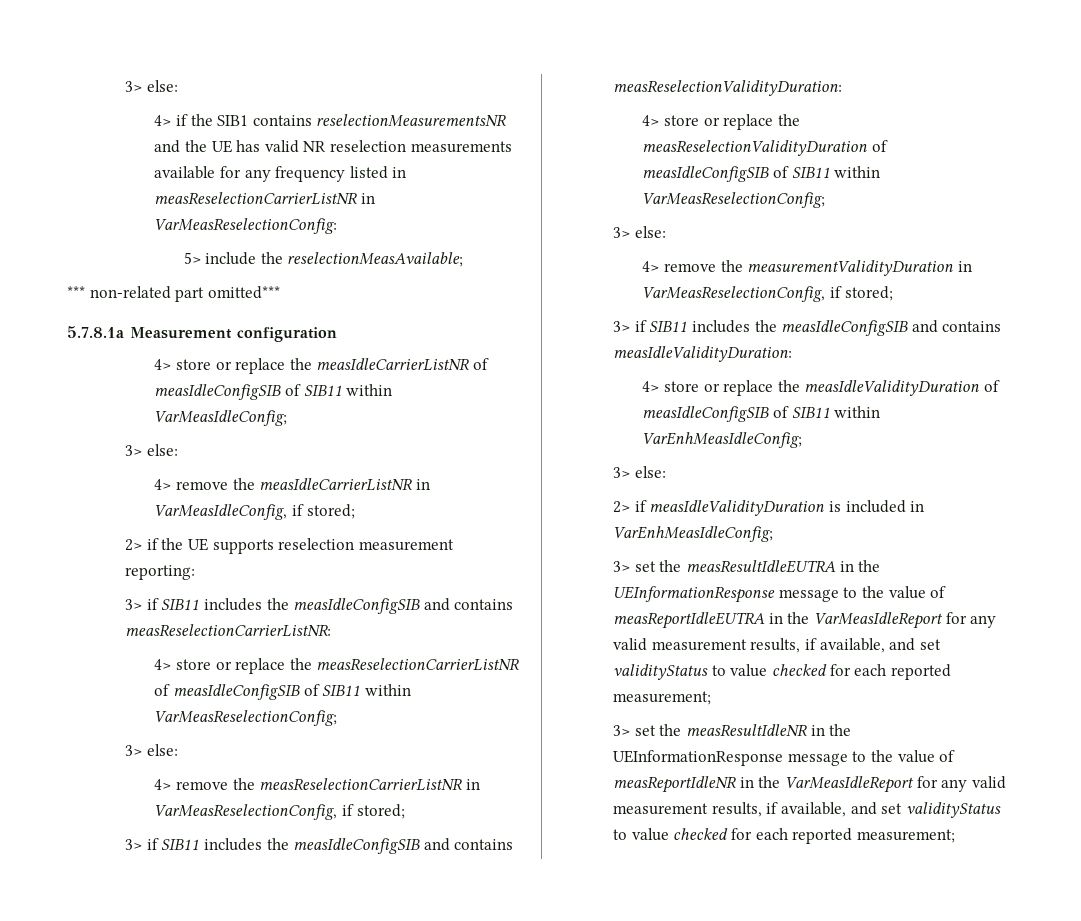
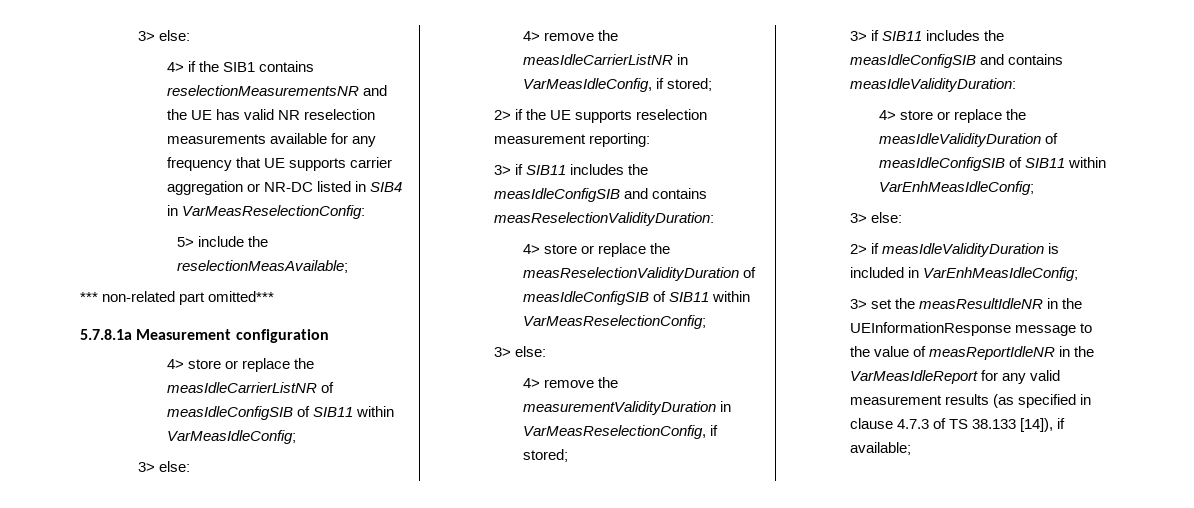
- 4> if the SIB1 contains reselectionMeasurementsNR and the UE has valid NR reselection measurements available for any frequency listed in measReselectionCarrierListNR in VarMeasReselectionConfig:
+ 4> if the SIB1 contains reselectionMeasurementsNR and the UE has valid NR reselection measurements available for any frequency that UE supports carrier aggregation or NR-DC listed in SIB4 in VarMeasReselectionConfig:
- 3> if SIB11 includes the measIdleConfigSIB and contains measReselectionCarrierListNR:
- 4> store or replace the measReselectionCarrierListNR of measIdleConfigSIB of SIB11 within VarMeasReselectionConfig;
- 3> else:
- 4> remove the measReselectionCarrierListNR in VarMeasReselectionConfig, if stored;
- 3> set the measResultIdleEUTRA in the UEInformationResponse message to the value of measReportIdleEUTRA in the VarMeasIdleReport for any valid measurement results, if available, and set validityStatus to value checked for each reported measurement;
- 3> set the measResultIdleNR in the UEInformationResponse message to the value of measReportIdleNR in the VarMeasIdleReport for any valid measurement results, if available, and set validityStatus to value checked for each reported measurement;
+ 3> set the measResultIdleNR in the UEInformationResponse message to the value of measReportIdleNR in the VarMeasIdleReport for any valid measurement results (as specified in clause 4.7.3 of TS 38.133 [14]), if available;

